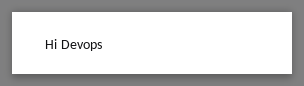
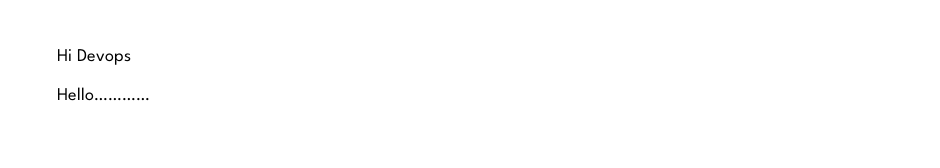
+ Hello…………

